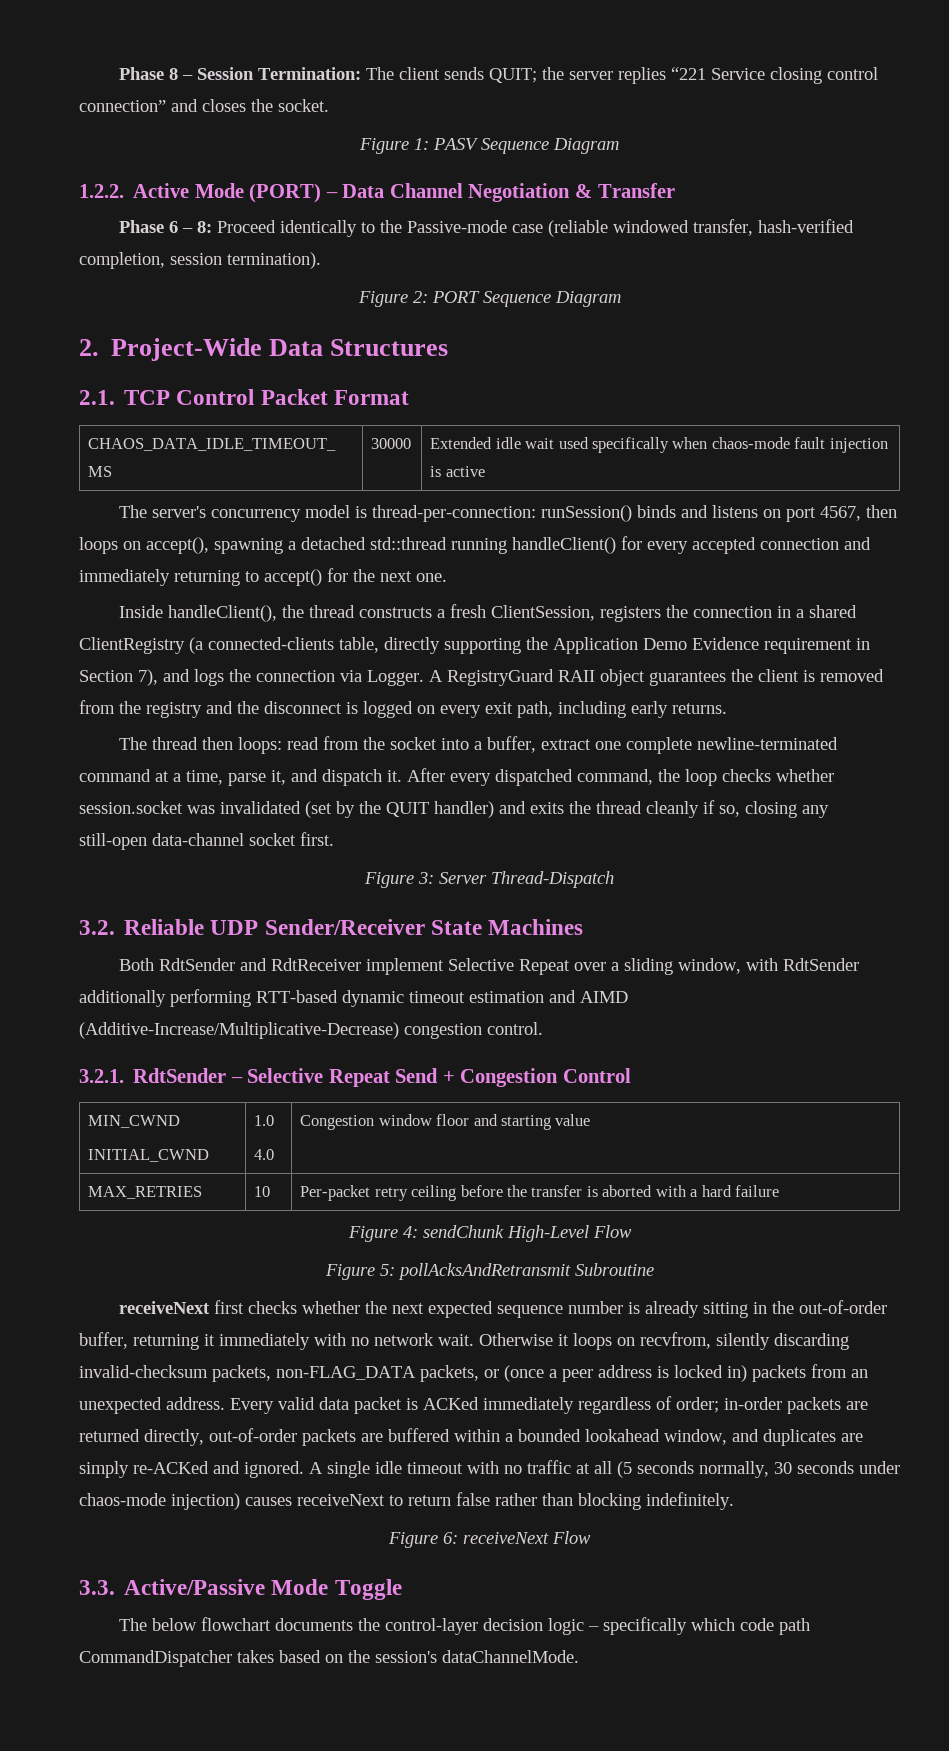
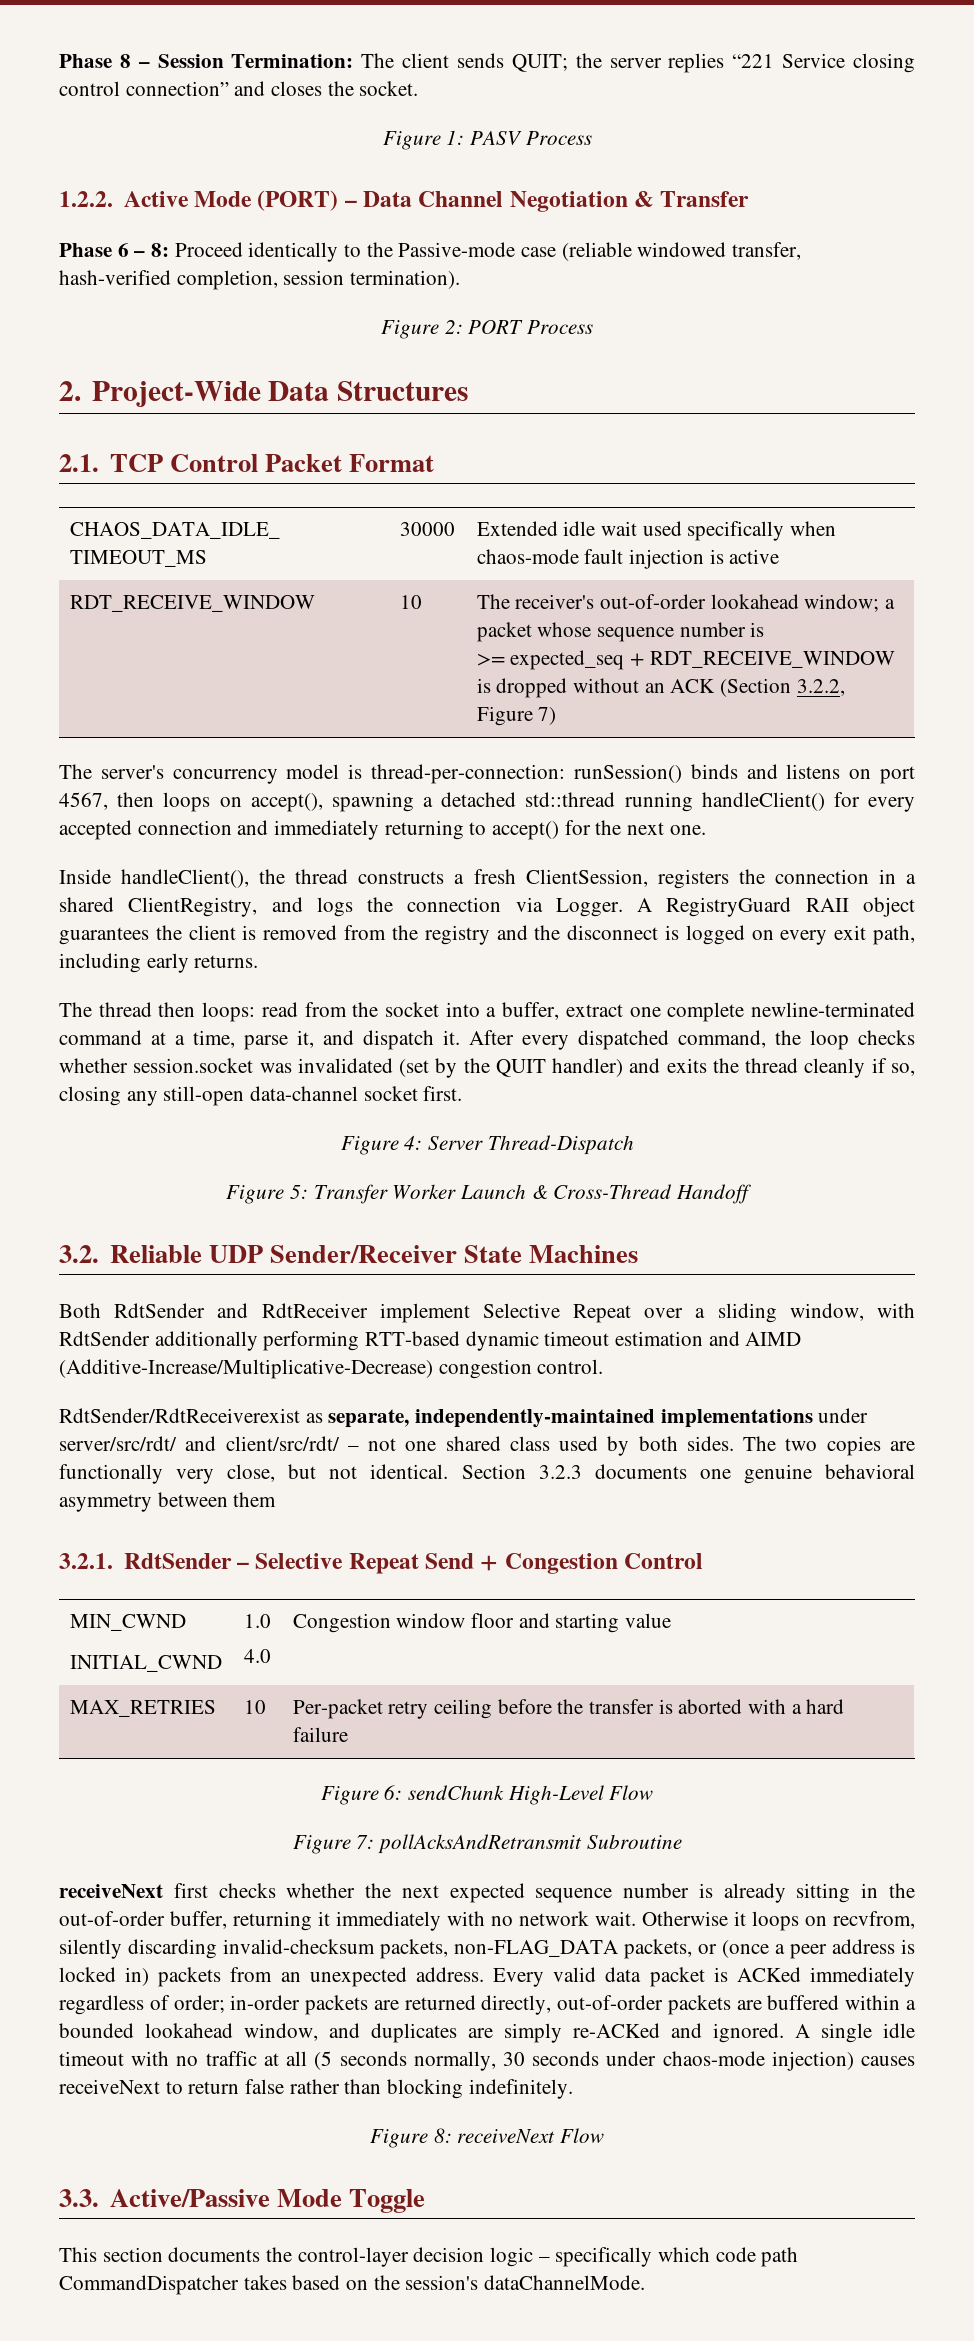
- Figure 1: PASV Sequence Diagram
+ Figure 1: PASV Process
- Figure 2: PORT Sequence Diagram
+ Figure 2: PORT Process
+ RDT_RECEIVE_WINDOW | 10 | The receiver's out-of-order lookahead window; a packet whose sequence number is
+ >= expected_seq + RDT_RECEIVE_WINDOW is dropped without an ACK (Section 3.2.2, Figure 7)
- Inside handleClient(), the thread constructs a fresh ClientSession, registers the connection in a shared ClientRegistry (a connected-clients table, directly supporting the Application Demo Evidence requirement in Section 7), and logs the connection via Logger.
+ Inside handleClient(), the thread constructs a fresh ClientSession, registers the connection in a shared ClientRegistry, and logs the connection via Logger.
- Figure 3: Server Thread-Dispatch
+ Figure 4: Server Thread-Dispatch
+ Figure 5: Transfer Worker Launch & Cross-Thread Handoff
+ RdtSender/RdtReceiverexist as separate, independently-maintained implementations under server/src/rdt/ and client/src/rdt/ – not one shared class used by both sides. The two copies are functionally very close, but not identical. Section 3.2.3 documents one genuine behavioral asymmetry between them
- Figure 4: sendChunk High-Level Flow
+ Figure 6: sendChunk High-Level Flow
- Figure 5: pollAcksAndRetransmit Subroutine
+ Figure 7: pollAcksAndRetransmit Subroutine
- Figure 6: receiveNext Flow
+ Figure 8: receiveNext Flow
- The below flowchart documents the control-layer decision logic – specifically which code path CommandDispatcher takes based on the session's dataChannelMode.
+ This section documents the control-layer decision logic – specifically which code path CommandDispatcher takes based on the session's dataChannelMode.

